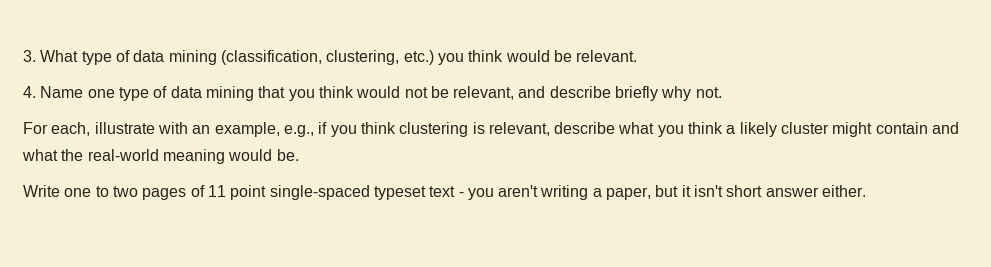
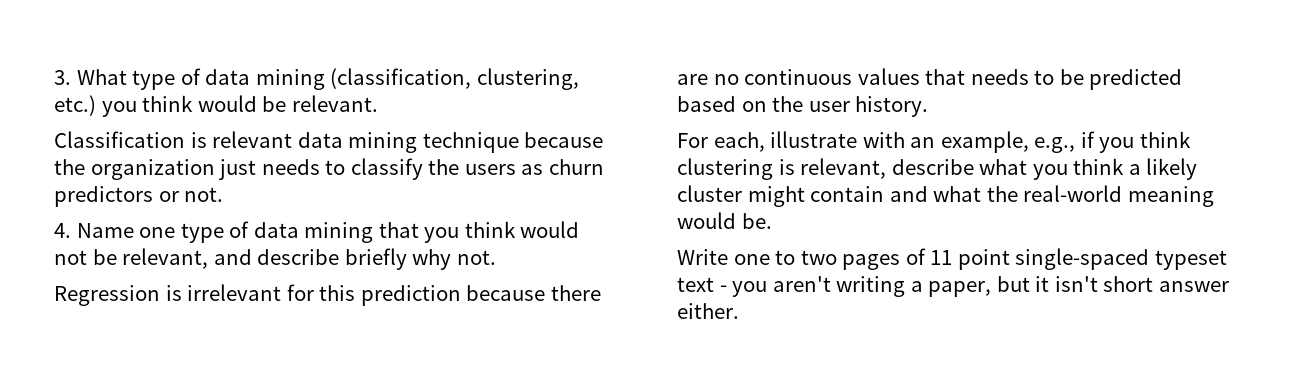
+ Classification is relevant data mining technique because the organization just needs to classify the users as churn predictors or not.
+ Regression is irrelevant for this prediction because there are no continuous values that needs to be predicted based on the user history.

